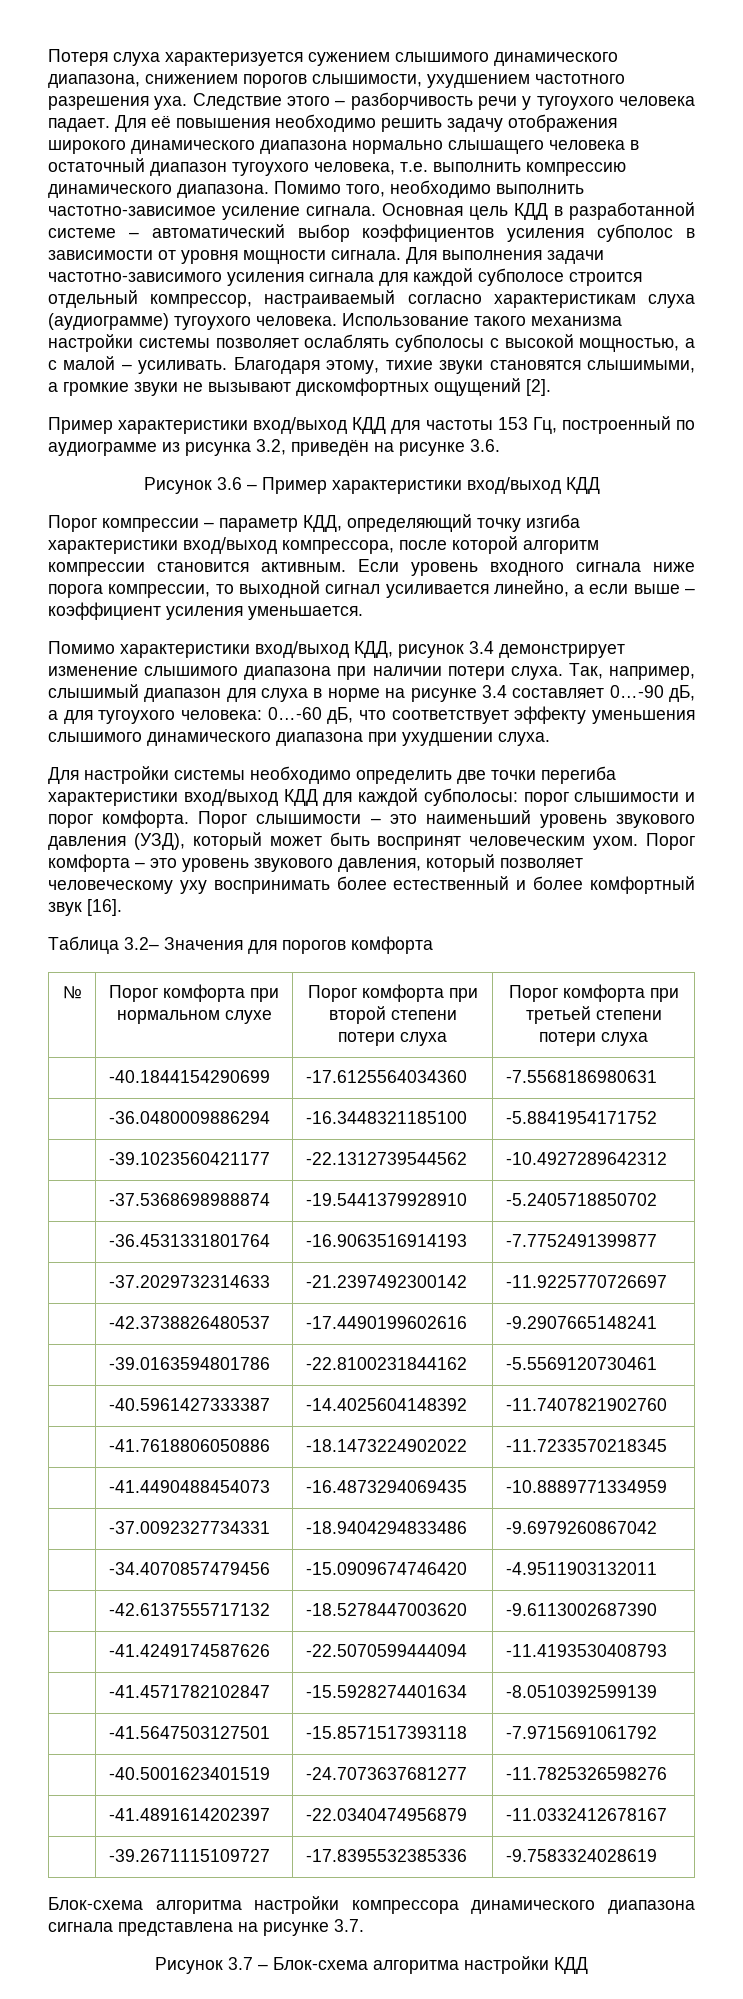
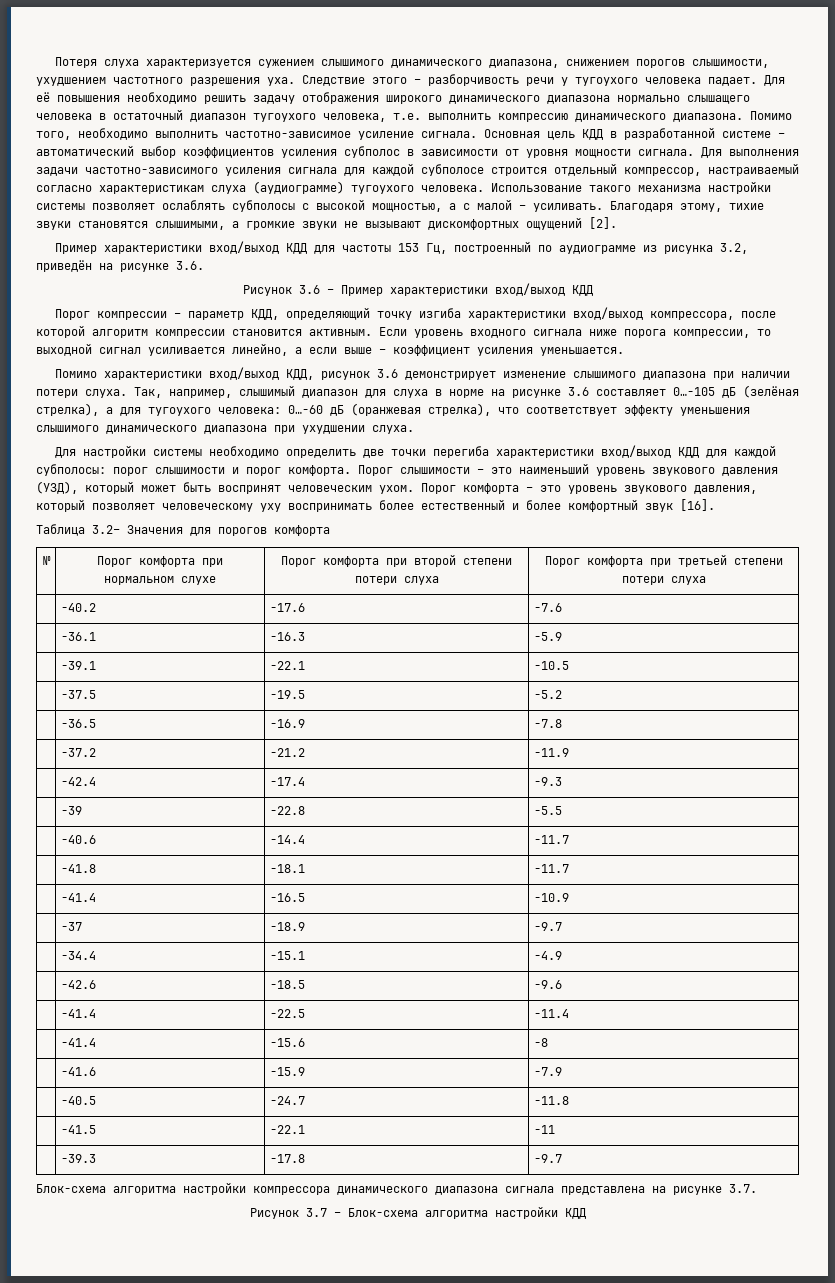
- Помимо характеристики вход/выход КДД, рисунок 3.4 демонстрирует изменение слышимого диапазона при наличии потери слуха.
+ Помимо характеристики вход/выход КДД, рисунок 3.6 демонстрирует изменение слышимого диапазона при наличии потери слуха.
- Так, например, слышимый диапазон для слуха в норме на рисунке 3.4 составляет 0…-90 дБ, а для тугоухого человека: 0…-60 дБ, что соответствует эффекту уменьшения слышимого динамического диапазона при ухудшении слуха.
+ Так, например, слышимый диапазон для слуха в норме на рисунке 3.6 составляет 0…-105 дБ (зелёная стрелка), а для тугоухого человека: 0…-60 дБ (оранжевая стрелка), что соответствует эффекту уменьшения слышимого динамического диапазона при ухудшении слуха.
- | -40.1844154290699 | -17.6125564034360 | -7.5568186980631
- | -36.0480009886294 | -16.3448321185100 | -5.8841954171752
- | -39.1023560421177 | -22.1312739544562 | -10.4927289642312
- | -37.5368698988874 | -19.5441379928910 | -5.2405718850702
- | -36.4531331801764 | -16.9063516914193 | -7.7752491399877
- | -37.2029732314633 | -21.2397492300142 | -11.9225770726697
- | -42.3738826480537 | -17.4490199602616 | -9.2907665148241
- | -39.0163594801786 | -22.8100231844162 | -5.5569120730461
- | -40.5961427333387 | -14.4025604148392 | -11.7407821902760
- | -41.7618806050886 | -18.1473224902022 | -11.7233570218345
- | -41.4490488454073 | -16.4873294069435 | -10.8889771334959
- | -37.0092327734331 | -18.9404294833486 | -9.6979260867042
- | -34.4070857479456 | -15.0909674746420 | -4.9511903132011
- | -42.6137555717132 | -18.5278447003620 | -9.6113002687390
- | -41.4249174587626 | -22.5070599444094 | -11.4193530408793
- | -41.4571782102847 | -15.5928274401634 | -8.0510392599139
- | -41.5647503127501 | -15.8571517393118 | -7.9715691061792
- | -40.5001623401519 | -24.7073637681277 | -11.7825326598276
- | -41.4891614202397 | -22.0340474956879 | -11.0332412678167
- | -39.2671115109727 | -17.8395532385336 | -9.7583324028619
+ | -40.2 | -17.6 | -7.6
+ | -36.1 | -16.3 | -5.9
+ | -39.1 | -22.1 | -10.5
+ | -37.5 | -19.5 | -5.2
+ | -36.5 | -16.9 | -7.8
+ | -37.2 | -21.2 | -11.9
+ | -42.4 | -17.4 | -9.3
+ | -39 | -22.8 | -5.5
+ | -40.6 | -14.4 | -11.7
+ | -41.8 | -18.1 | -11.7
+ | -41.4 | -16.5 | -10.9
+ | -37 | -18.9 | -9.7
+ | -34.4 | -15.1 | -4.9
+ | -42.6 | -18.5 | -9.6
+ | -41.4 | -22.5 | -11.4
+ | -41.4 | -15.6 | -8
+ | -41.6 | -15.9 | -7.9
+ | -40.5 | -24.7 | -11.8
+ | -41.5 | -22.1 | -11
+ | -39.3 | -17.8 | -9.7

